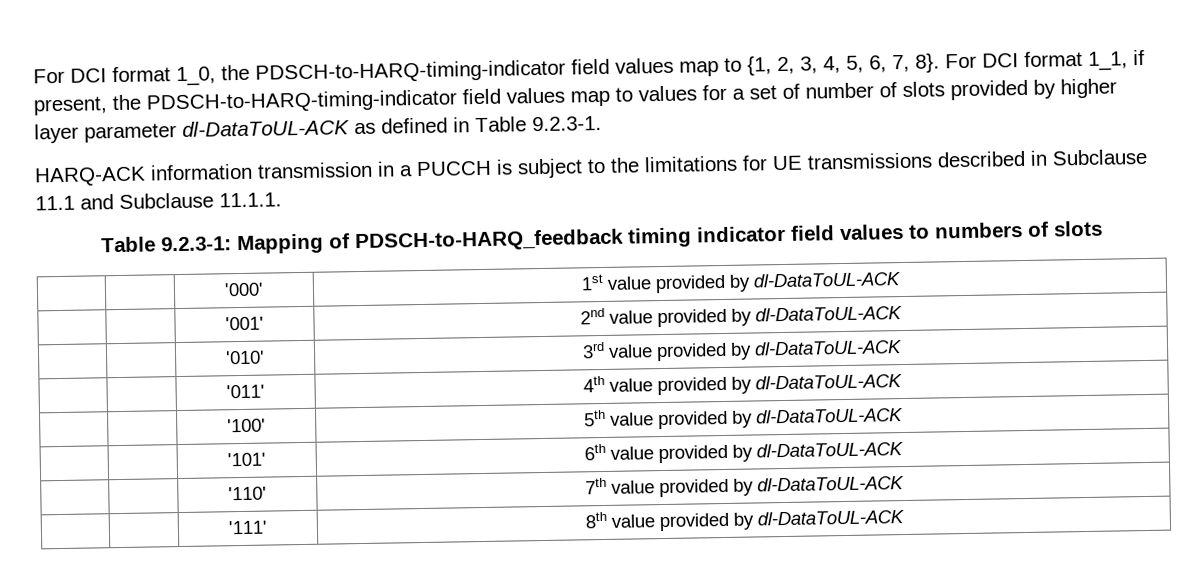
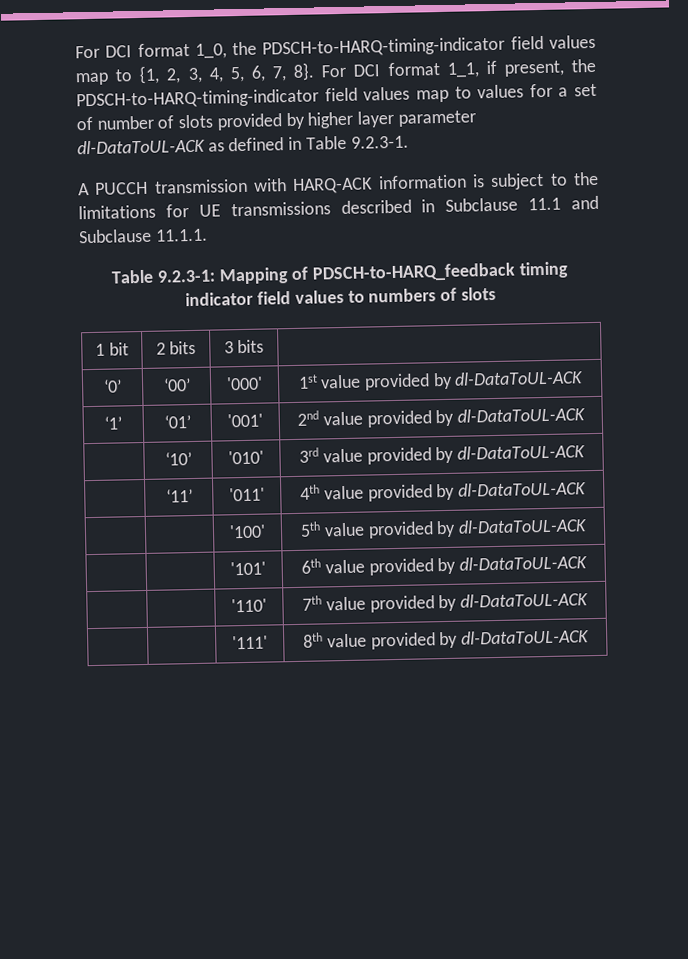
- HARQ-ACK information transmission in a PUCCH is subject to the limitations for UE transmissions described in Subclause 11.1 and Subclause 11.1.1.
+ A PUCCH transmission with HARQ-ACK information is subject to the limitations for UE transmissions described in Subclause 11.1 and Subclause 11.1.1.
- | | '000' | 1st value provided by dl-DataToUL-ACK
+ 1 bit | 2 bits | 3 bits |
+ ‘0’ | ‘00’ | '000' | 1st value provided by dl-DataToUL-ACK
- | | '001' | 2nd value provided by dl-DataToUL-ACK
+ ‘1’ | ‘01’ | '001' | 2nd value provided by dl-DataToUL-ACK
- | | '010' | 3rd value provided by dl-DataToUL-ACK
+ | ‘10’ | '010' | 3rd value provided by dl-DataToUL-ACK
- | | '011' | 4th value provided by dl-DataToUL-ACK
+ | ‘11’ | '011' | 4th value provided by dl-DataToUL-ACK

